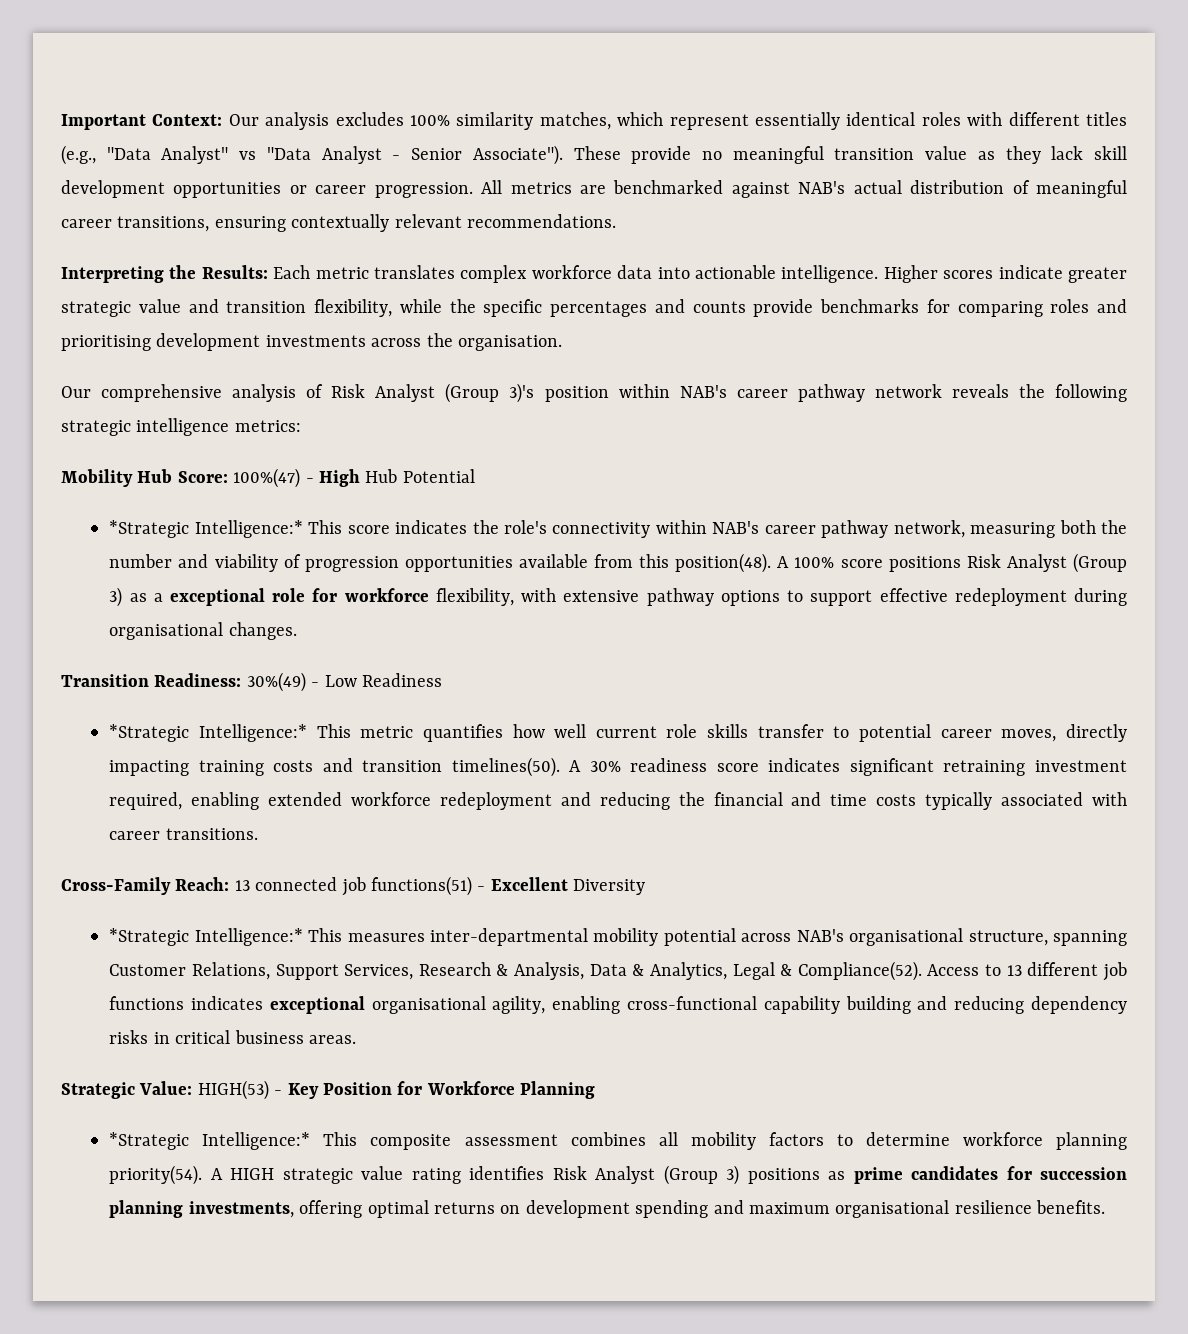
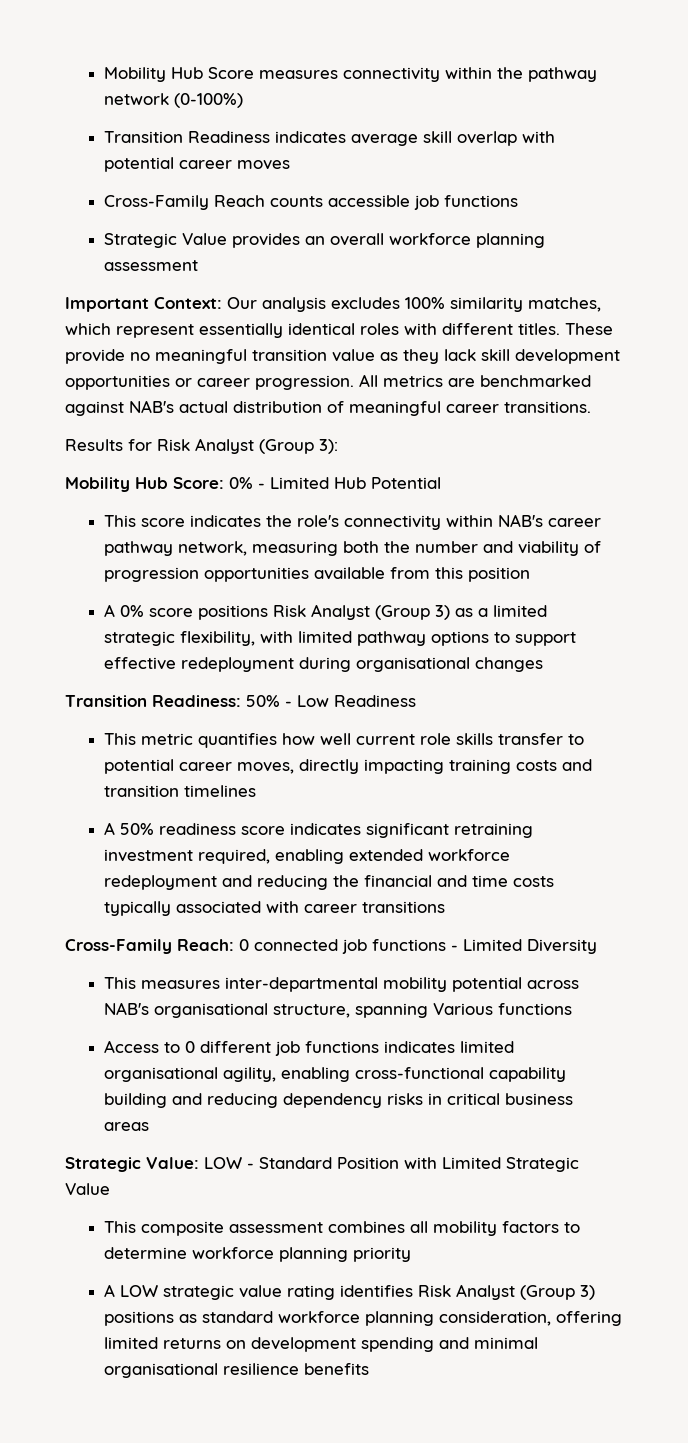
+ Mobility Hub Score measures connectivity within the pathway network (0-100%)
+ Transition Readiness indicates average skill overlap with potential career moves
+ Cross-Family Reach counts accessible job functions
+ Strategic Value provides an overall workforce planning assessment
- Important Context: Our analysis excludes 100% similarity matches, which represent essentially identical roles with different titles (e.g., "Data Analyst" vs "Data Analyst - Senior Associate").
+ Important Context: Our analysis excludes 100% similarity matches, which represent essentially identical roles with different titles.
- All metrics are benchmarked against NAB's actual distribution of meaningful career transitions, ensuring contextually relevant recommendations.
- Interpreting the Results: Each metric translates complex workforce data into actionable intelligence. Higher scores indicate greater strategic value and transition flexibility, while the specific percentages and counts provide benchmarks for comparing roles and prioritising development investments across the organisation.
- Our comprehensive analysis of Risk Analyst (Group 3)'s position within NAB's career pathway network reveals the following strategic intelligence metrics:
+ All metrics are benchmarked against NAB's actual distribution of meaningful career transitions.
+ Results for Risk Analyst (Group 3):
- Mobility Hub Score: 100%(47) - High Hub Potential
+ Mobility Hub Score: 0% - Limited Hub Potential
- *Strategic Intelligence:* This score indicates the role's connectivity within NAB's career pathway network, measuring both the number and viability of progression opportunities available from this position(48). A 100% score positions Risk Analyst (Group 3) as a exceptional role for workforce flexibility, with extensive pathway options to support effective redeployment during organisational changes.
+ This score indicates the role's connectivity within NAB's career pathway network, measuring both the number and viability of progression opportunities available from this position
+ A 0% score positions Risk Analyst (Group 3) as a limited strategic flexibility, with limited pathway options to support effective redeployment during organisational changes
- Transition Readiness: 30%(49) - Low Readiness
+ Transition Readiness: 50% - Low Readiness
- *Strategic Intelligence:* This metric quantifies how well current role skills transfer to potential career moves, directly impacting training costs and transition timelines(50). A 30% readiness score indicates significant retraining investment required, enabling extended workforce redeployment and reducing the financial and time costs typically associated with career transitions.
+ This metric quantifies how well current role skills transfer to potential career moves, directly impacting training costs and transition timelines
+ A 50% readiness score indicates significant retraining investment required, enabling extended workforce redeployment and reducing the financial and time costs typically associated with career transitions
- Cross-Family Reach: 13 connected job functions(51) - Excellent Diversity
+ Cross-Family Reach: 0 connected job functions - Limited Diversity
- *Strategic Intelligence:* This measures inter-departmental mobility potential across NAB's organisational structure, spanning Customer Relations, Support Services, Research & Analysis, Data & Analytics, Legal & Compliance(52). Access to 13 different job functions indicates exceptional organisational agility, enabling cross-functional capability building and reducing dependency risks in critical business areas.
+ This measures inter-departmental mobility potential across NAB's organisational structure, spanning Various functions
+ Access to 0 different job functions indicates limited organisational agility, enabling cross-functional capability building and reducing dependency risks in critical business areas
- Strategic Value: HIGH(53) - Key Position for Workforce Planning
- *Strategic Intelligence:* This composite assessment combines all mobility factors to determine workforce planning priority(54). A HIGH strategic value rating identifies Risk Analyst (Group 3) positions as prime candidates for succession planning investments, offering optimal returns on development spending and maximum organisational resilience benefits.
+ Strategic Value: LOW - Standard Position with Limited Strategic Value
+ This composite assessment combines all mobility factors to determine workforce planning priority
+ A LOW strategic value rating identifies Risk Analyst (Group 3) positions as standard workforce planning consideration, offering limited returns on development spending and minimal organisational resilience benefits

